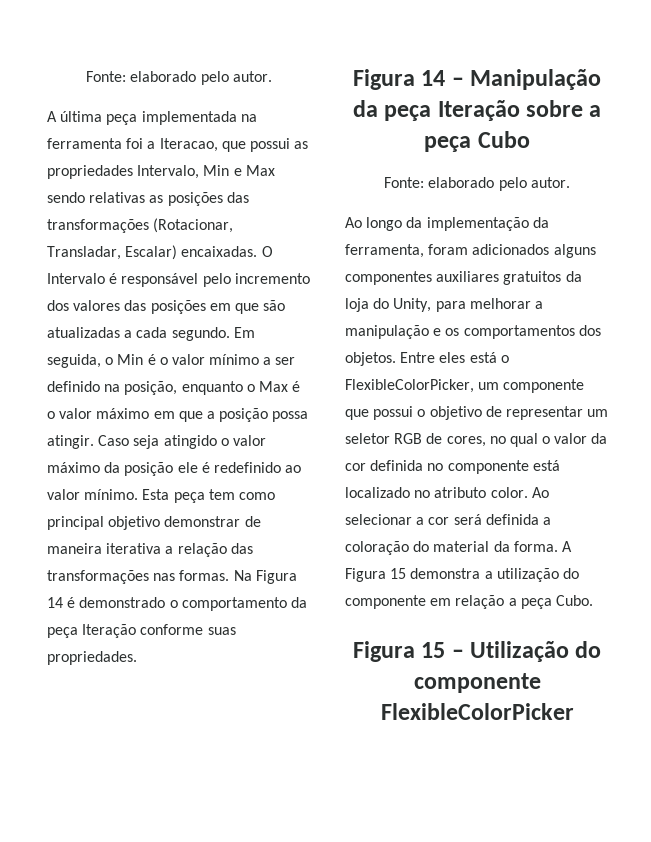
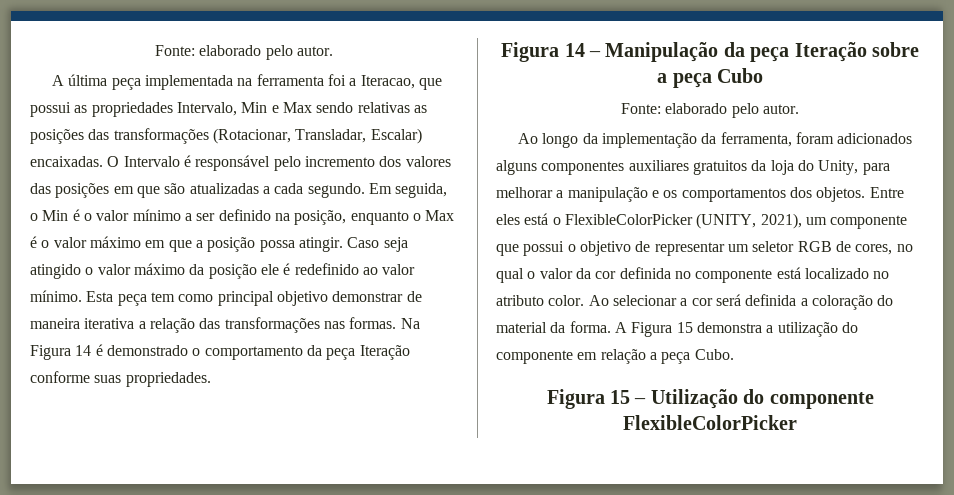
- Entre eles está o FlexibleColorPicker, um componente que possui o objetivo de representar um seletor RGB de cores, no qual o valor da cor definida no componente está localizado no atributo color.
+ Entre eles está o FlexibleColorPicker (UNITY, 2021), um componente que possui o objetivo de representar um seletor RGB de cores, no qual o valor da cor definida no componente está localizado no atributo color.

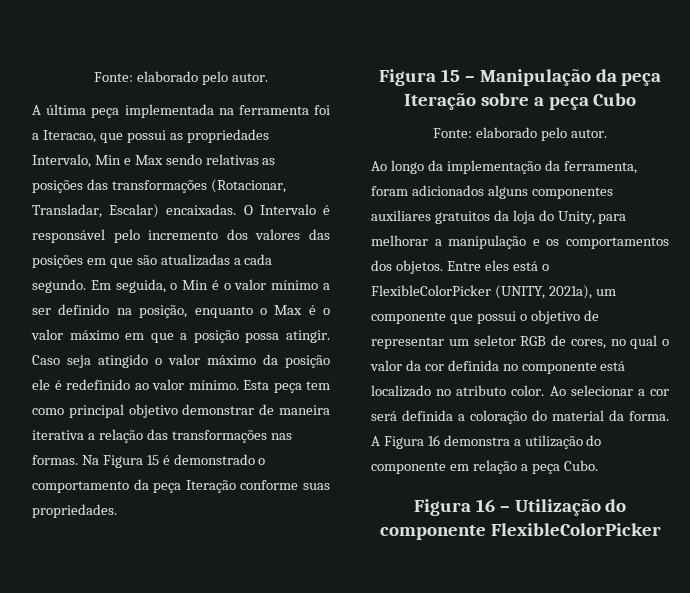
- Na Figura 14 é demonstrado o comportamento da peça Iteração conforme suas propriedades.
+ Na Figura 15 é demonstrado o comportamento da peça Iteração conforme suas propriedades.
- Figura 14 – Manipulação da peça Iteração sobre a peça Cubo
+ Figura 15 – Manipulação da peça Iteração sobre a peça Cubo
- Entre eles está o FlexibleColorPicker (UNITY, 2021), um componente que possui o objetivo de representar um seletor RGB de cores, no qual o valor da cor definida no componente está localizado no atributo color.
+ Entre eles está o FlexibleColorPicker (UNITY, 2021a), um componente que possui o objetivo de representar um seletor RGB de cores, no qual o valor da cor definida no componente está localizado no atributo color.
- A Figura 15 demonstra a utilização do componente em relação a peça Cubo.
+ A Figura 16 demonstra a utilização do componente em relação a peça Cubo.
- Figura 15 – Utilização do componente FlexibleColorPicker
+ Figura 16 – Utilização do componente FlexibleColorPicker

